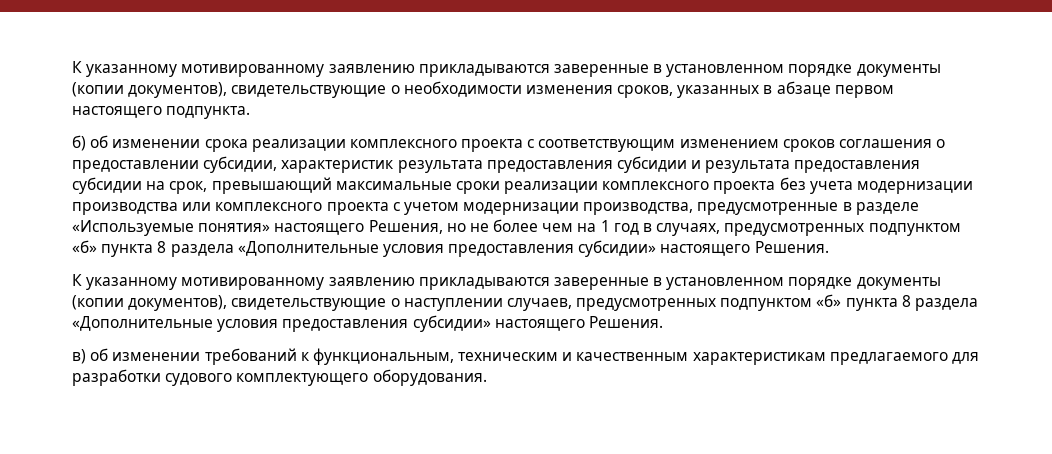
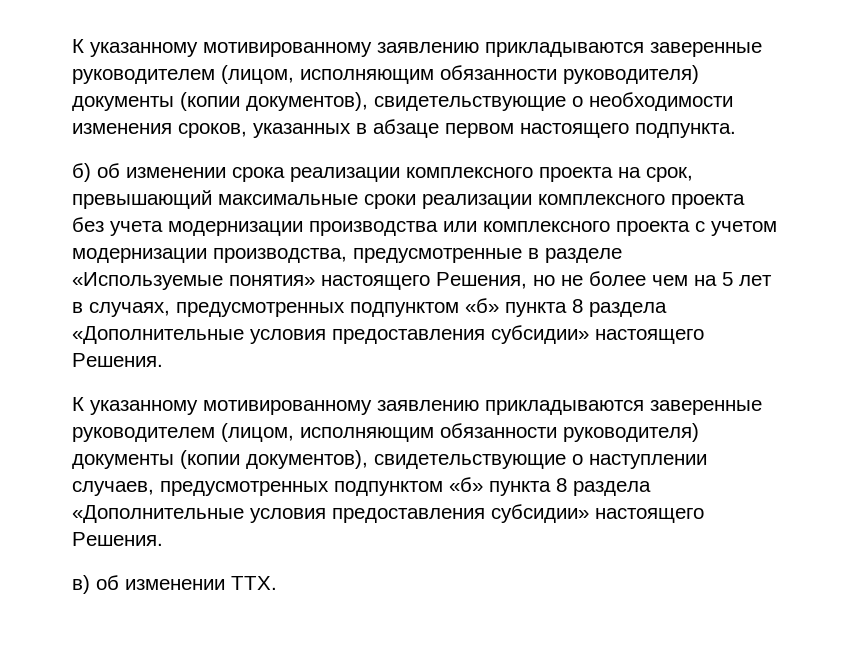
- К указанному мотивированному заявлению прикладываются заверенные в установленном порядке документы (копии документов), свидетельствующие о необходимости изменения сроков, указанных в абзаце первом настоящего подпункта.
+ К указанному мотивированному заявлению прикладываются заверенные руководителем (лицом, исполняющим обязанности руководителя) документы (копии документов), свидетельствующие о необходимости изменения сроков, указанных в абзаце первом настоящего подпункта.
- б) об изменении срока реализации комплексного проекта с соответствующим изменением сроков соглашения о предоставлении субсидии, характеристик результата предоставления субсидии и результата предоставления субсидии на срок, превышающий максимальные сроки реализации комплексного проекта без учета модернизации производства или комплексного проекта с учетом модернизации производства, предусмотренные в разделе «Используемые понятия» настоящего Решения, но не более чем на 1 год в случаях, предусмотренных подпунктом «б» пункта 8 раздела «Дополнительные условия предоставления субсидии» настоящего Решения.
+ б) об изменении срока реализации комплексного проекта на срок, превышающий максимальные сроки реализации комплексного проекта без учета модернизации производства или комплексного проекта с учетом модернизации производства, предусмотренные в разделе «Используемые понятия» настоящего Решения, но не более чем на 5 лет в случаях, предусмотренных подпунктом «б» пункта 8 раздела «Дополнительные условия предоставления субсидии» настоящего Решения.
- К указанному мотивированному заявлению прикладываются заверенные в установленном порядке документы (копии документов), свидетельствующие о наступлении случаев, предусмотренных подпунктом «б» пункта 8 раздела «Дополнительные условия предоставления субсидии» настоящего Решения.
+ К указанному мотивированному заявлению прикладываются заверенные руководителем (лицом, исполняющим обязанности руководителя) документы (копии документов), свидетельствующие о наступлении случаев, предусмотренных подпунктом «б» пункта 8 раздела «Дополнительные условия предоставления субсидии» настоящего Решения.
- в) об изменении требований к функциональным, техническим и качественным характеристикам предлагаемого для разработки судового комплектующего оборудования.
+ в) об изменении ТТХ.

